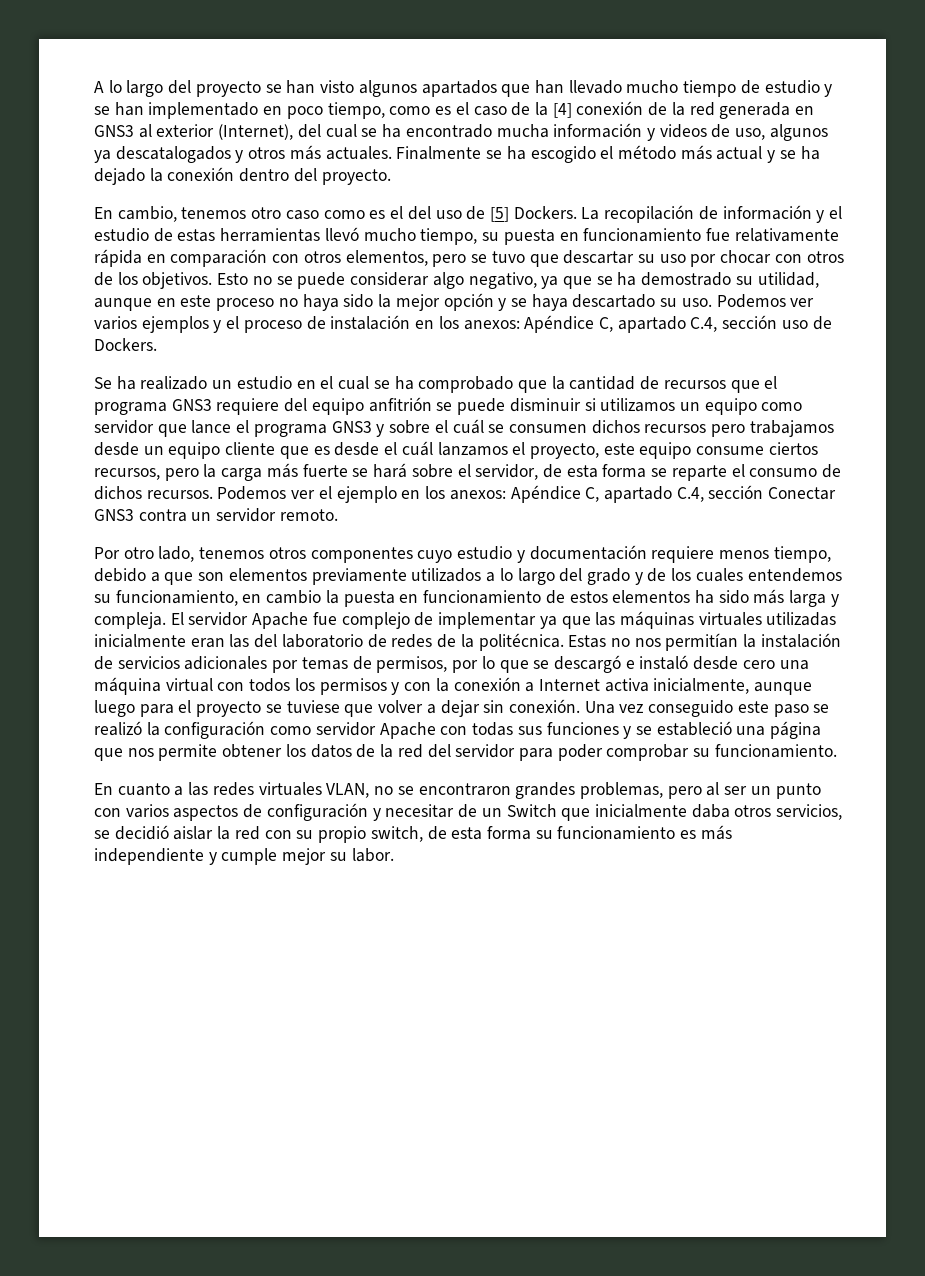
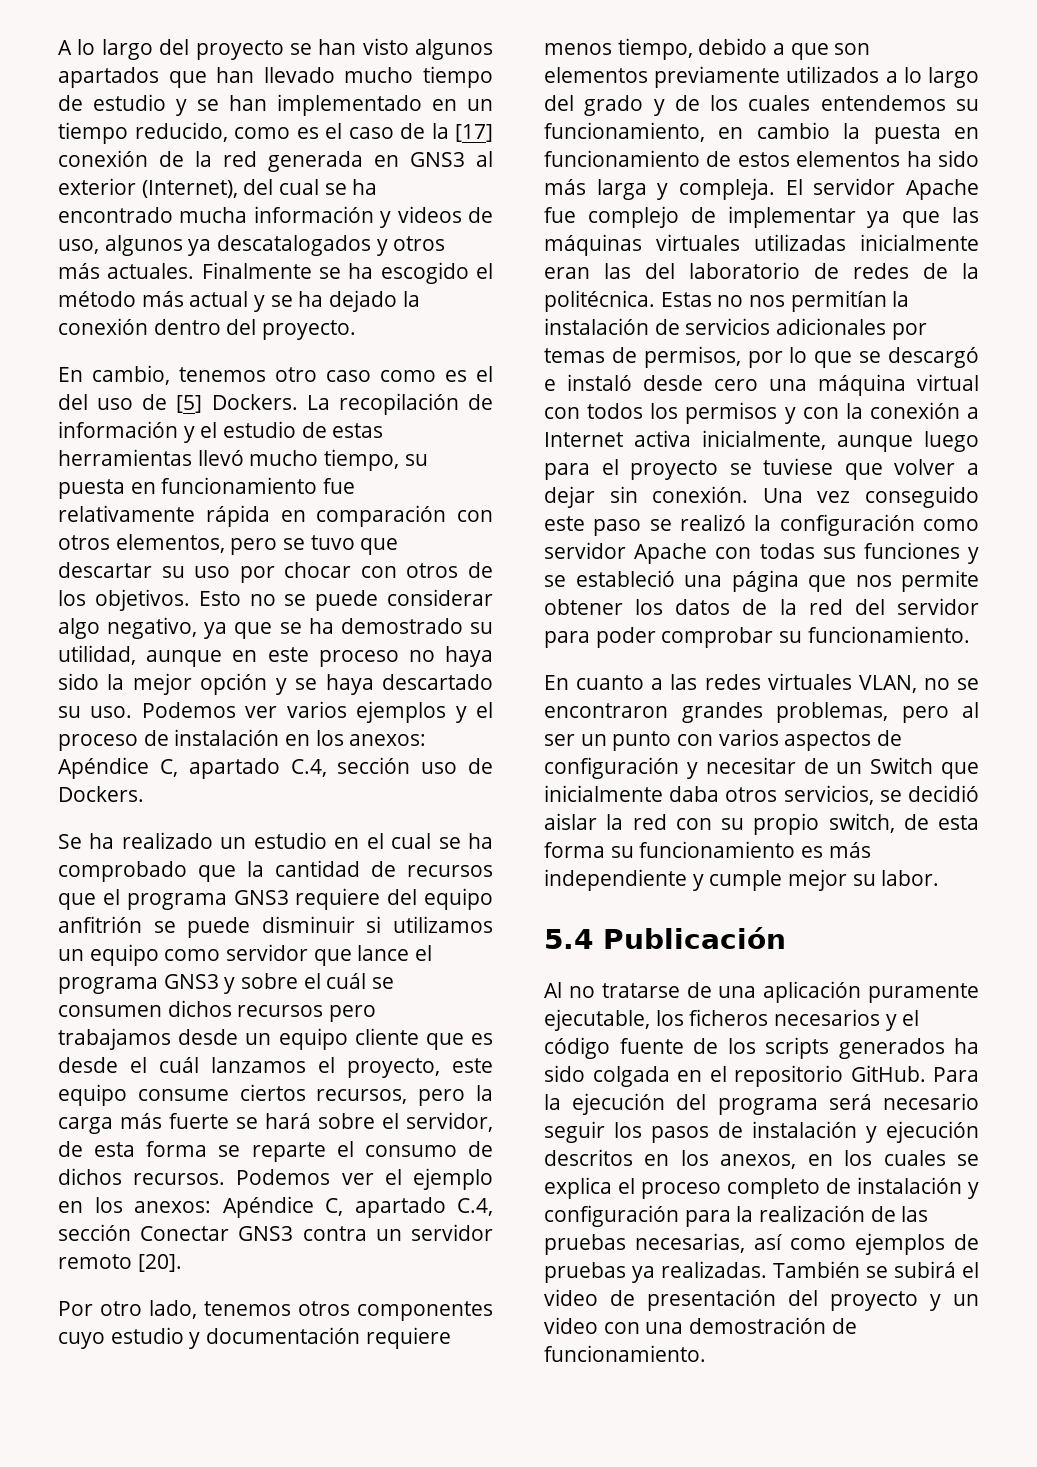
- A lo largo del proyecto se han visto algunos apartados que han llevado mucho tiempo de estudio y se han implementado en poco tiempo, como es el caso de la [4] conexión de la red generada en GNS3 al exterior (Internet), del cual se ha encontrado mucha información y videos de uso, algunos ya descatalogados y otros más actuales.
+ A lo largo del proyecto se han visto algunos apartados que han llevado mucho tiempo de estudio y se han implementado en un tiempo reducido, como es el caso de la [17] conexión de la red generada en GNS3 al exterior (Internet), del cual se ha encontrado mucha información y videos de uso, algunos ya descatalogados y otros más actuales.
- Podemos ver el ejemplo en los anexos: Apéndice C, apartado C.4, sección Conectar GNS3 contra un servidor remoto.
+ Podemos ver el ejemplo en los anexos: Apéndice C, apartado C.4, sección Conectar GNS3 contra un servidor remoto [20].
+ 5.4 Publicación
+ Al no tratarse de una aplicación puramente ejecutable, los ficheros necesarios y el código fuente de los scripts generados ha sido colgada en el repositorio GitHub. Para la ejecución del programa será necesario seguir los pasos de instalación y ejecución descritos en los anexos, en los cuales se explica el proceso completo de instalación y configuración para la realización de las pruebas necesarias, así como ejemplos de pruebas ya realizadas. También se subirá el video de presentación del proyecto y un video con una demostración de funcionamiento.

